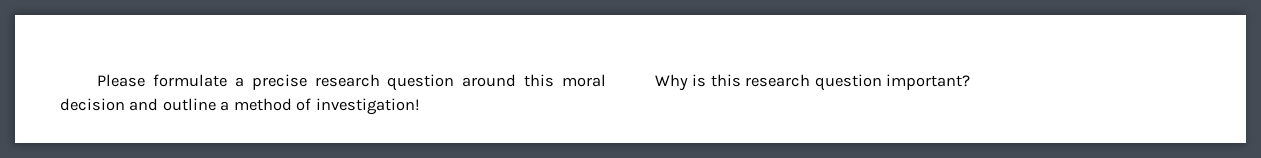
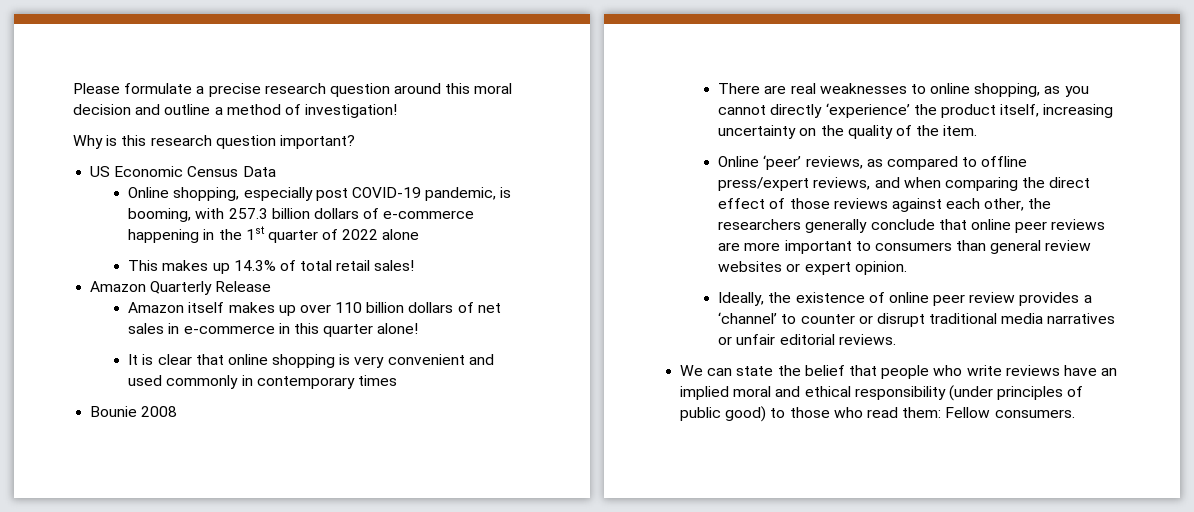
+ US Economic Census Data
+ Online shopping, especially post COVID-19 pandemic, is booming, with 257.3 billion dollars of e-commerce happening in the 1st quarter of 2022 alone
+ This makes up 14.3% of total retail sales!
+ Amazon Quarterly Release
+ Amazon itself makes up over 110 billion dollars of net sales in e-commerce in this quarter alone!
+ It is clear that online shopping is very convenient and used commonly in contemporary times
+ Bounie 2008
+ There are real weaknesses to online shopping, as you cannot directly ‘experience’ the product itself, increasing uncertainty on the quality of the item.
+ Online ‘peer’ reviews, as compared to offline press/expert reviews, and when comparing the direct effect of those reviews against each other, the researchers generally conclude that online peer reviews are more important to consumers than general review websites or expert opinion.
+ Ideally, the existence of online peer review provides a ‘channel’ to counter or disrupt traditional media narratives or unfair editorial reviews.
+ We can state the belief that people who write reviews have an implied moral and ethical responsibility (under principles of public good) to those who read them: Fellow consumers.

